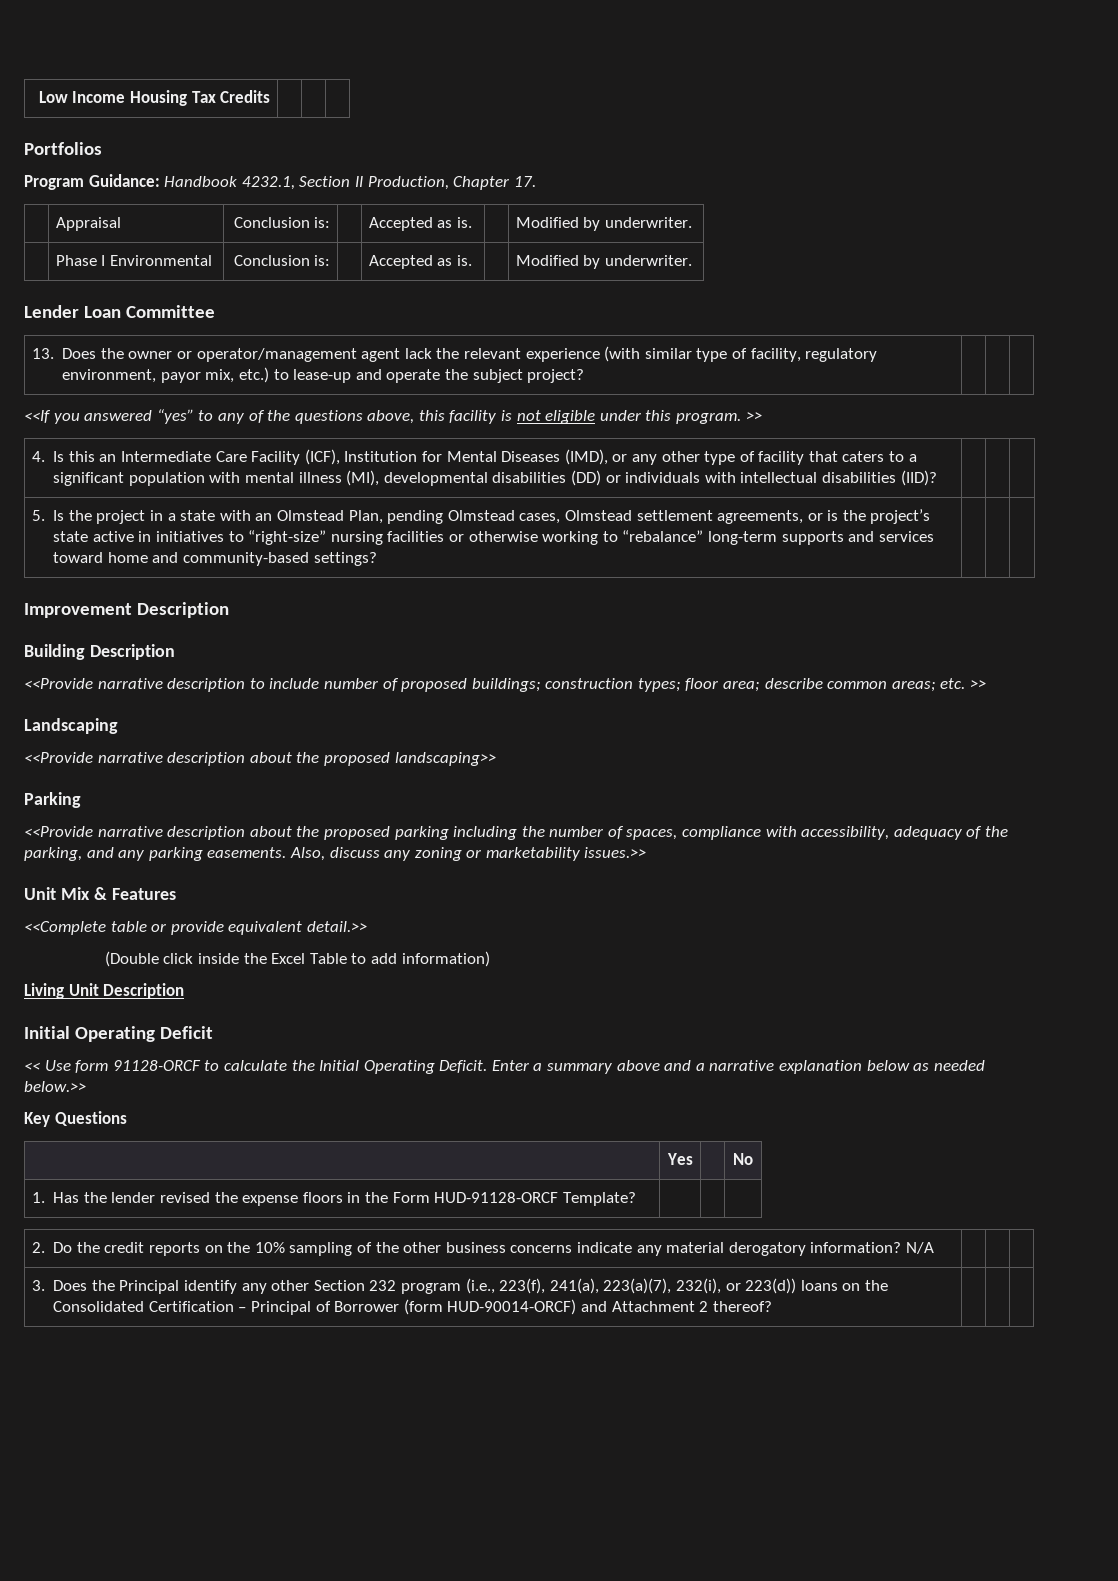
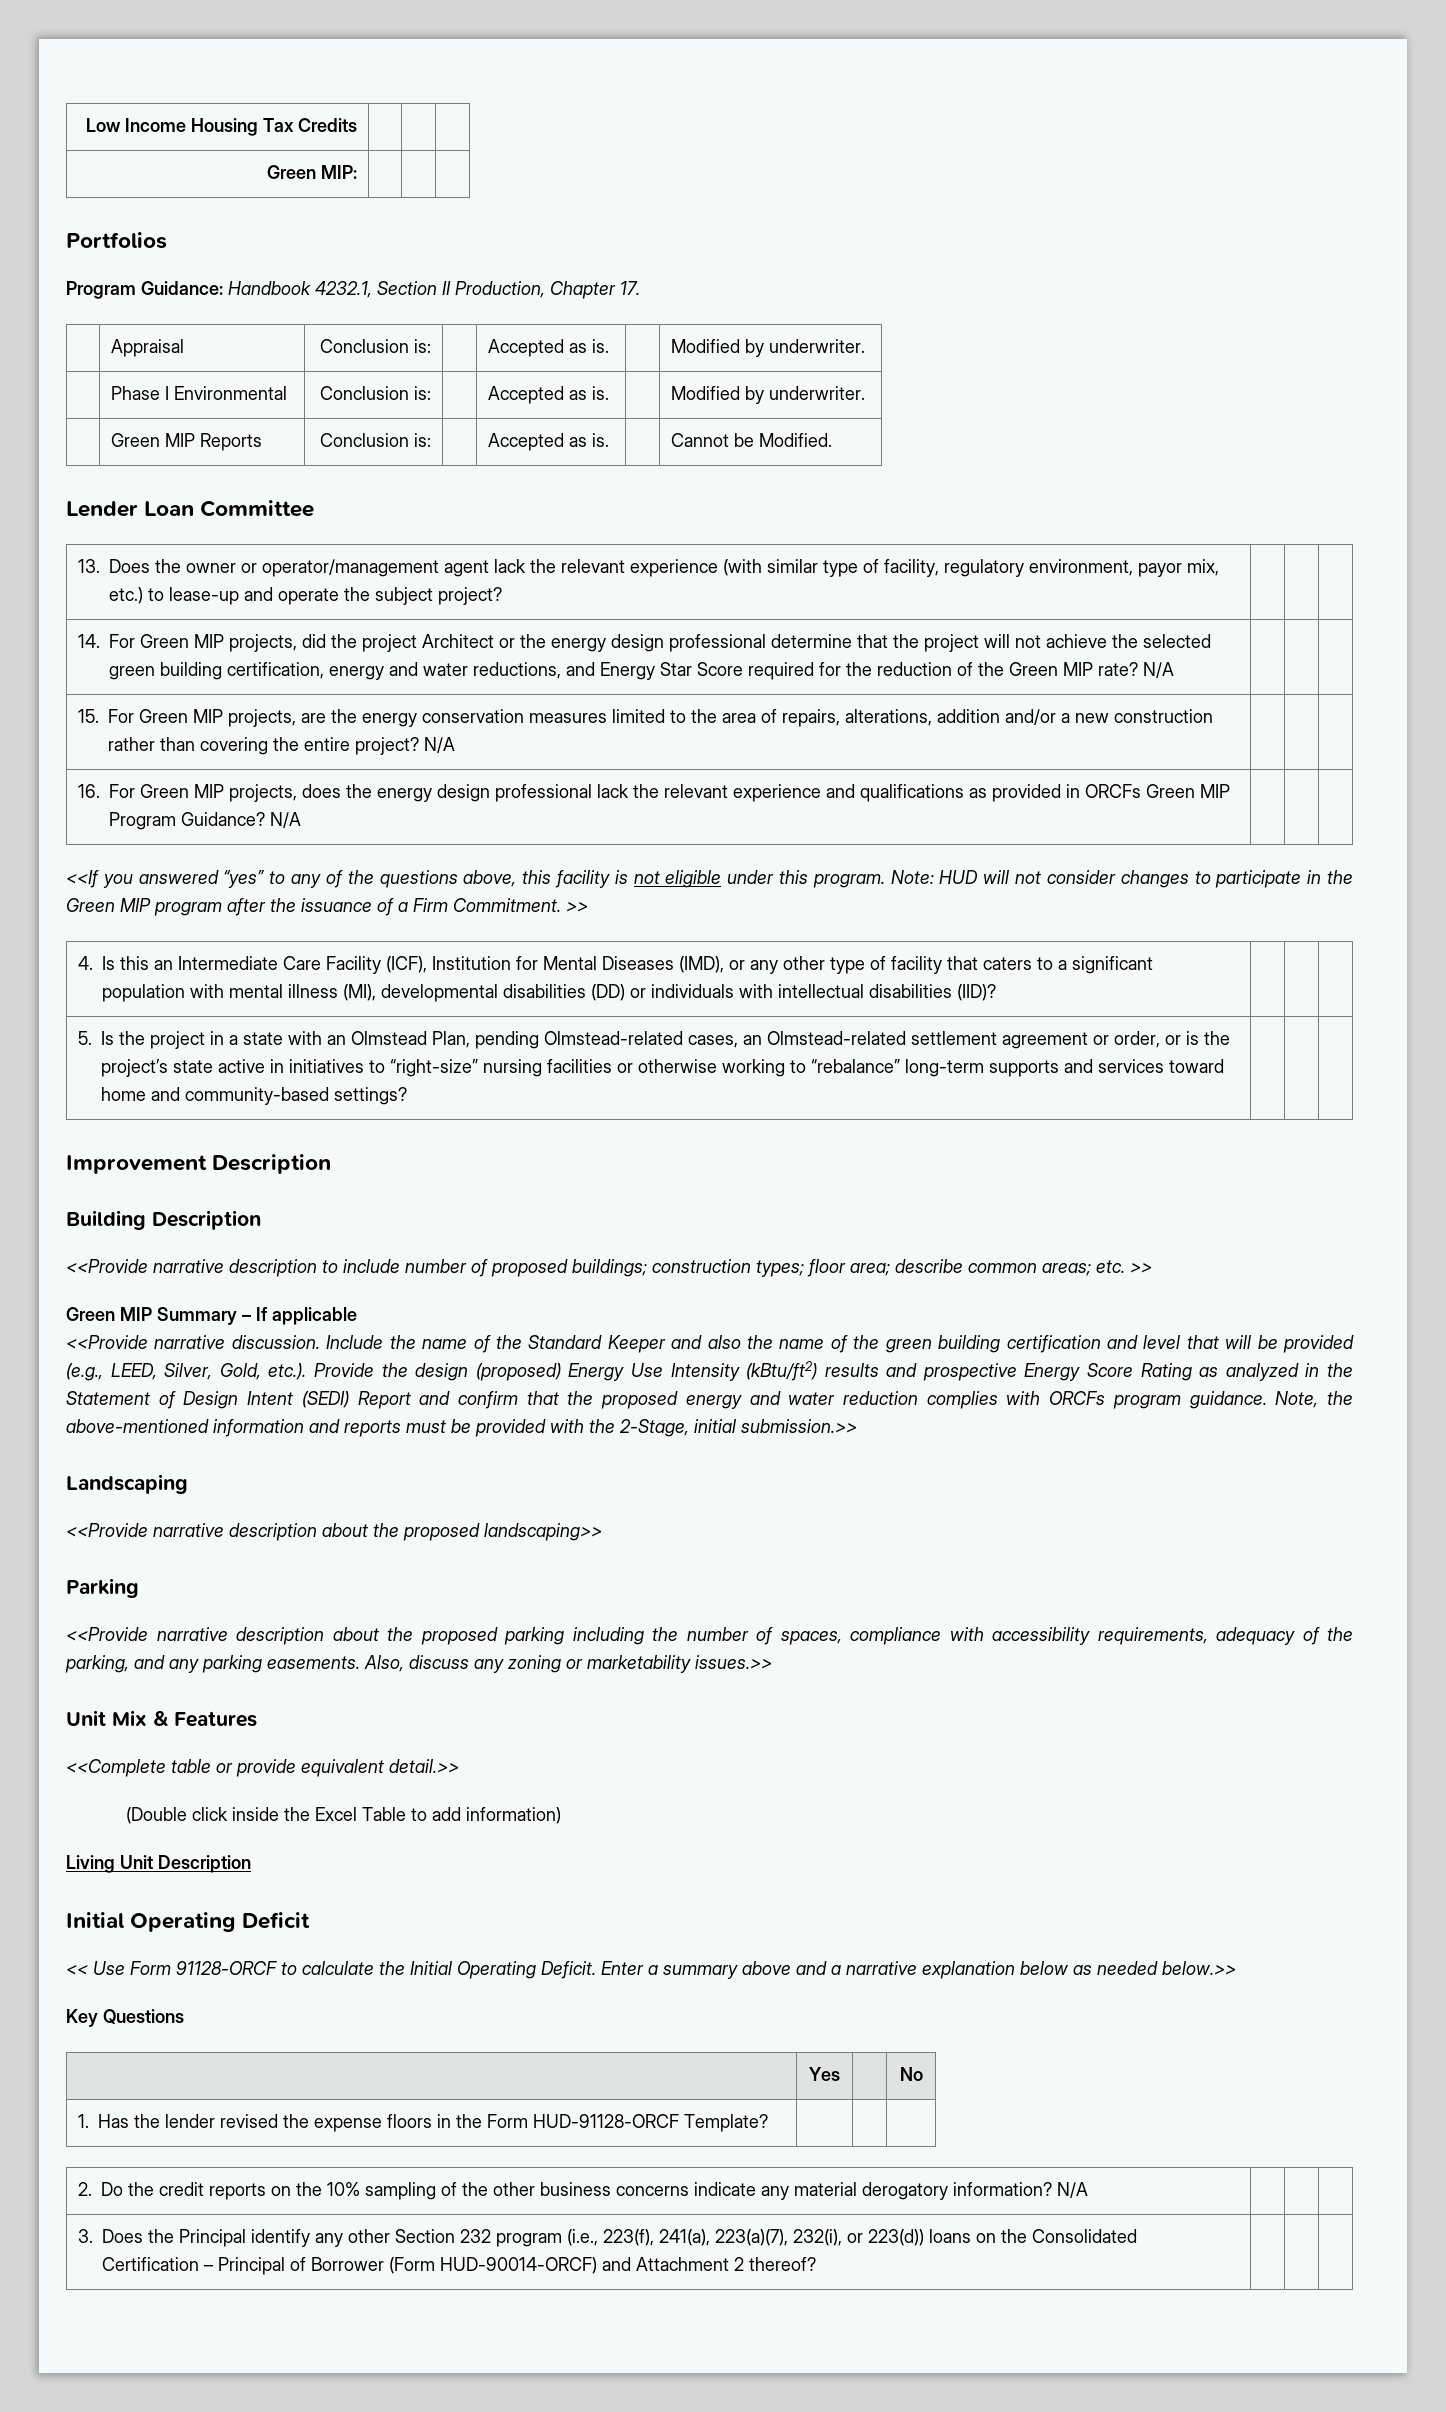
+ Green MIP: | | |
+ | Green MIP Reports | Conclusion is: | | Accepted as is. | | Cannot be Modified.
+ 14. For Green MIP projects, did the project Architect or the energy design professional determine that the project will not achieve the selected green building certification, energy and water reductions, and Energy Star Score required for the reduction of the Green MIP rate? N/A | | |
+ 15. For Green MIP projects, are the energy conservation measures limited to the area of repairs, alterations, addition and/or a new construction rather than covering the entire project? N/A | | |
+ 16. For Green MIP projects, does the energy design professional lack the relevant experience and qualifications as provided in ORCFs Green MIP Program Guidance? N/A | | |
+ Note: HUD will not consider changes to participate in the Green MIP program after the issuance of a Firm Commitment.
- 5. Is the project in a state with an Olmstead Plan, pending Olmstead cases, Olmstead settlement agreements, or is the project’s state active in initiatives to “right-size” nursing facilities or otherwise working to “rebalance” long-term supports and services toward home and community-based settings?
+ 5. Is the project in a state with an Olmstead Plan, pending Olmstead-related cases, an Olmstead-related settlement agreement or order, or is the project’s state active in initiatives to “right-size” nursing facilities or otherwise working to “rebalance” long-term supports and services toward home and community-based settings?
+ Green MIP Summary – If applicable
+ <<Provide narrative discussion. Include the name of the Standard Keeper and also the name of the green building certification and level that will be provided (e.g., LEED, Silver, Gold, etc.). Provide the design (proposed) Energy Use Intensity (kBtu/ft2) results and prospective Energy Score Rating as analyzed in the Statement of Design Intent (SEDI) Report and confirm that the proposed energy and water reduction complies with ORCFs program guidance. Note, the above-mentioned information and reports must be provided with the 2-Stage, initial submission.>>
- <<Provide narrative description about the proposed parking including the number of spaces, compliance with accessibility, adequacy of the parking, and any parking easements.
+ <<Provide narrative description about the proposed parking including the number of spaces, compliance with accessibility requirements, adequacy of the parking, and any parking easements.
- << Use form 91128-ORCF to calculate the Initial Operating Deficit.
+ << Use Form 91128-ORCF to calculate the Initial Operating Deficit.
- 3. Does the Principal identify any other Section 232 program (i.e., 223(f), 241(a), 223(a)(7), 232(i), or 223(d)) loans on the Consolidated Certification – Principal of Borrower (form HUD-90014-ORCF) and Attachment 2 thereof? | | |
+ 3. Does the Principal identify any other Section 232 program (i.e., 223(f), 241(a), 223(a)(7), 232(i), or 223(d)) loans on the Consolidated Certification – Principal of Borrower (Form HUD-90014-ORCF) and Attachment 2 thereof? | | |

